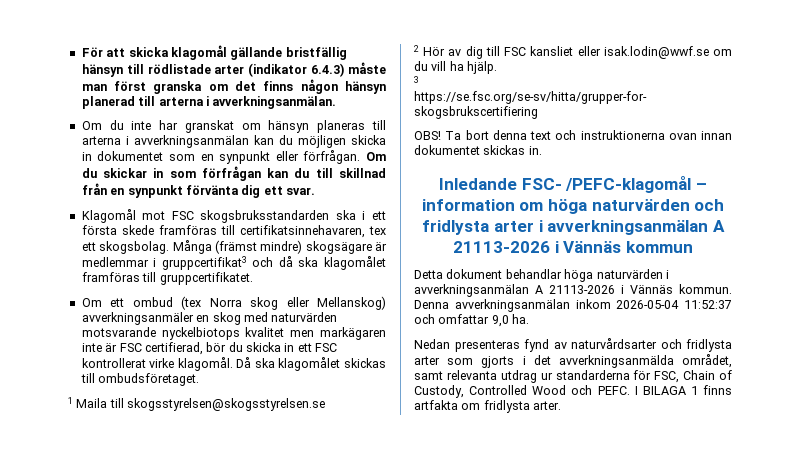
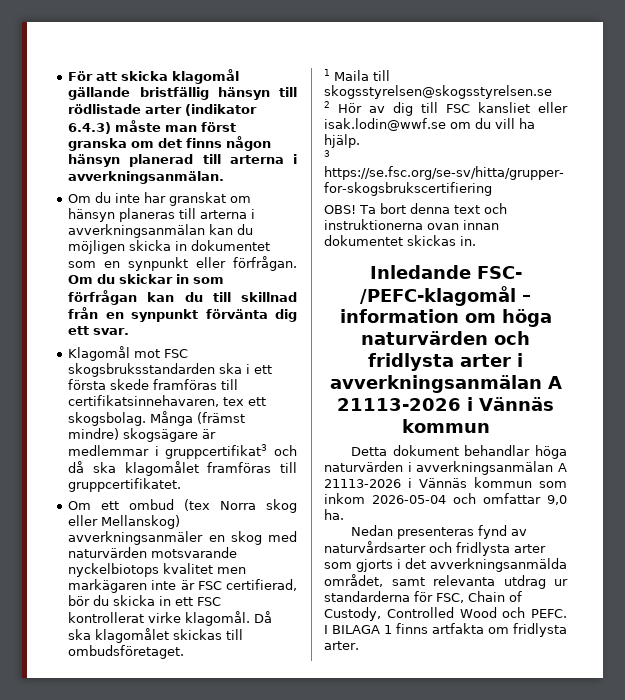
- Detta dokument behandlar höga naturvärden i avverkningsanmälan A 21113-2026 i Vännäs kommun. Denna avverkningsanmälan inkom 2026-05-04 11:52:37 och omfattar 9,0 ha.
+ Detta dokument behandlar höga naturvärden i avverkningsanmälan A 21113-2026 i Vännäs kommun som inkom 2026-05-04 och omfattar 9,0 ha.

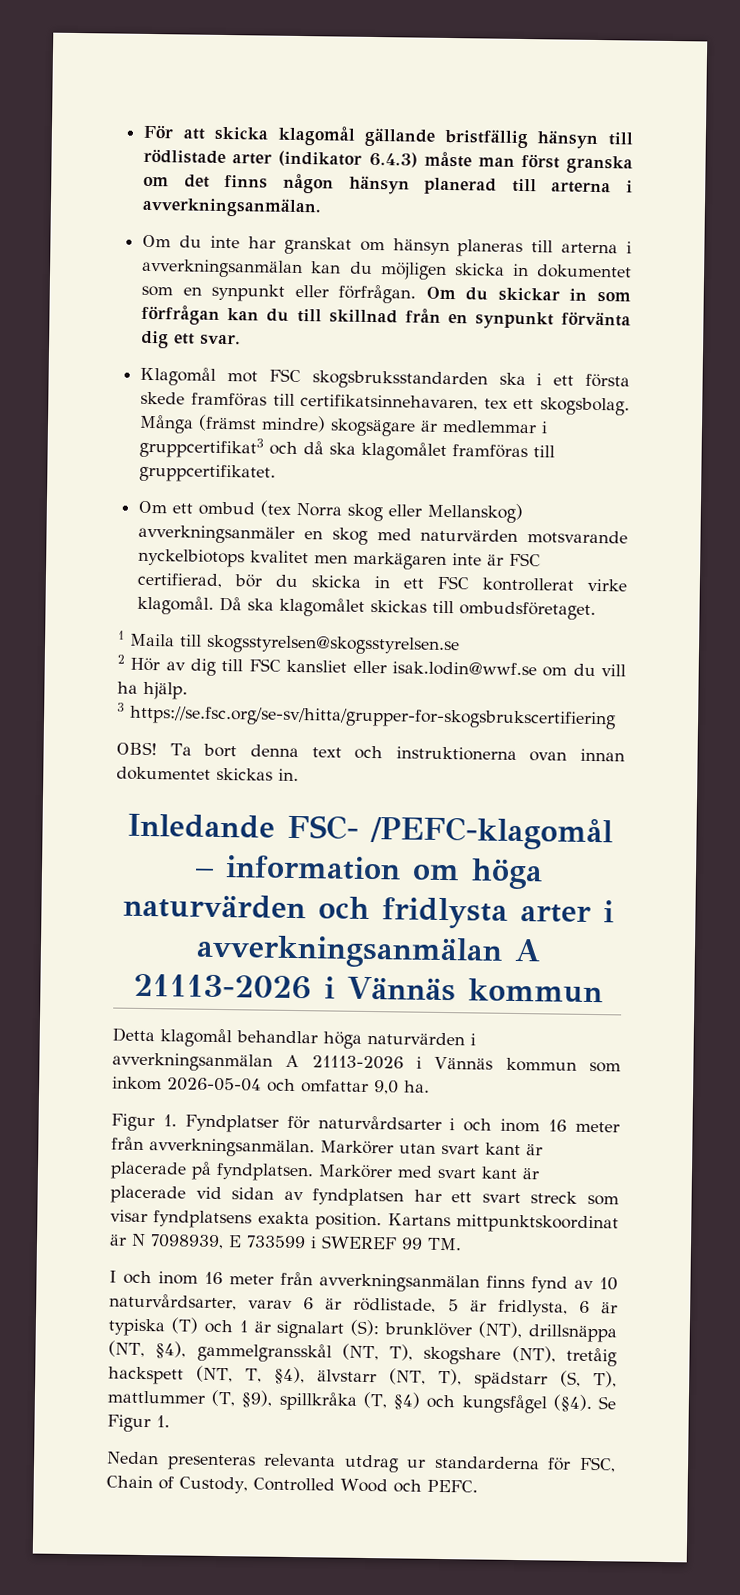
- Detta dokument behandlar höga naturvärden i avverkningsanmälan A 21113-2026 i Vännäs kommun som inkom 2026-05-04 och omfattar 9,0 ha.
+ Detta klagomål behandlar höga naturvärden i avverkningsanmälan A 21113-2026 i Vännäs kommun som inkom 2026-05-04 och omfattar 9,0 ha.
- Nedan presenteras fynd av naturvårdsarter och fridlysta arter som gjorts i det avverkningsanmälda området, samt relevanta utdrag ur standarderna för FSC, Chain of Custody, Controlled Wood och PEFC. I BILAGA 1 finns artfakta om fridlysta arter.
+ Figur 1. Fyndplatser för naturvårdsarter i och inom 16 meter från avverkningsanmälan. Markörer utan svart kant är placerade på fyndplatsen. Markörer med svart kant är placerade vid sidan av fyndplatsen har ett svart streck som visar fyndplatsens exakta position. Kartans mittpunktskoordinat är N 7098939, E 733599 i SWEREF 99 TM.
+ I och inom 16 meter från avverkningsanmälan finns fynd av 10 naturvårdsarter, varav 6 är rödlistade, 5 är fridlysta, 6 är typiska (T) och 1 är signalart (S): brunklöver (NT), drillsnäppa (NT, §4), gammelgransskål (NT, T), skogshare (NT), tretåig hackspett (NT, T, §4), älvstarr (NT, T), spädstarr (S, T), mattlummer (T, §9), spillkråka (T, §4) och kungsfågel (§4). Se Figur 1.
+ Nedan presenteras relevanta utdrag ur standarderna för FSC, Chain of Custody, Controlled Wood och PEFC.

